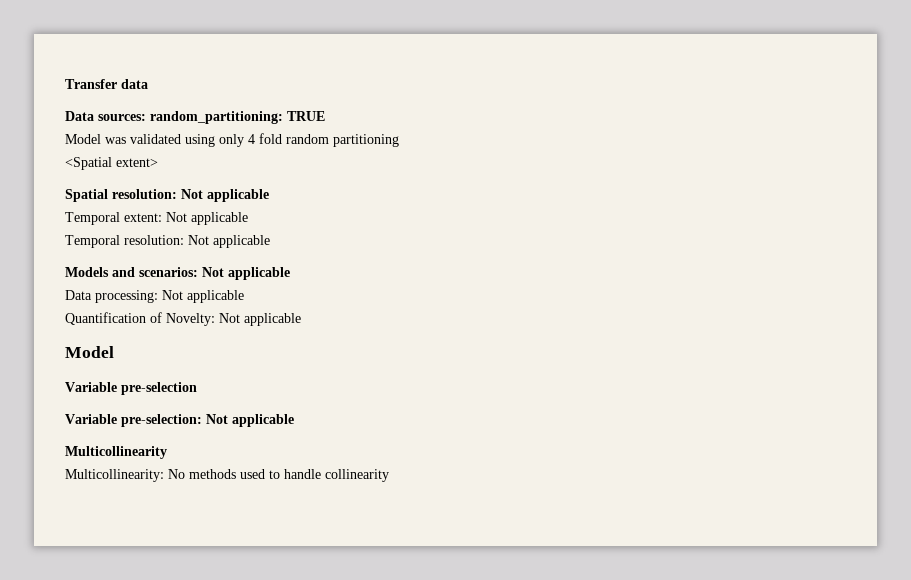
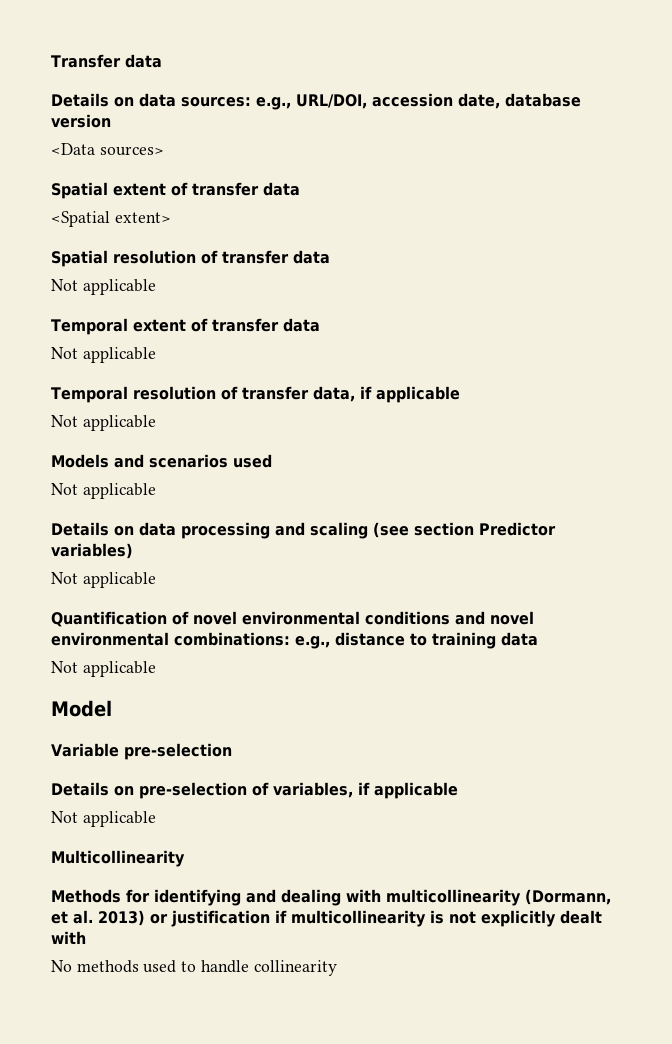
- Data sources: random_partitioning: TRUE
- Model was validated using only 4 fold random partitioning
+ Details on data sources: e.g., URL/DOI, accession date, database version
+ <Data sources>
+ Spatial extent of transfer data
- Spatial resolution: Not applicable
- Temporal extent: Not applicable
- Temporal resolution: Not applicable
+ Spatial resolution of transfer data
+ Not applicable
+ Temporal extent of transfer data
+ Not applicable
+ Temporal resolution of transfer data, if applicable
+ Not applicable
- Models and scenarios: Not applicable
- Data processing: Not applicable
- Quantification of Novelty: Not applicable
+ Models and scenarios used
+ Not applicable
+ Details on data processing and scaling (see section Predictor variables)
+ Not applicable
+ Quantification of novel environmental conditions and novel environmental combinations: e.g., distance to training data
+ Not applicable
- Variable pre-selection: Not applicable
+ Details on pre-selection of variables, if applicable
+ Not applicable
  Multicollinearity
- Multicollinearity: No methods used to handle collinearity
+ Methods for identifying and dealing with multicollinearity (Dormann, et al. 2013) or justification if multicollinearity is not explicitly dealt with
+ No methods used to handle collinearity

